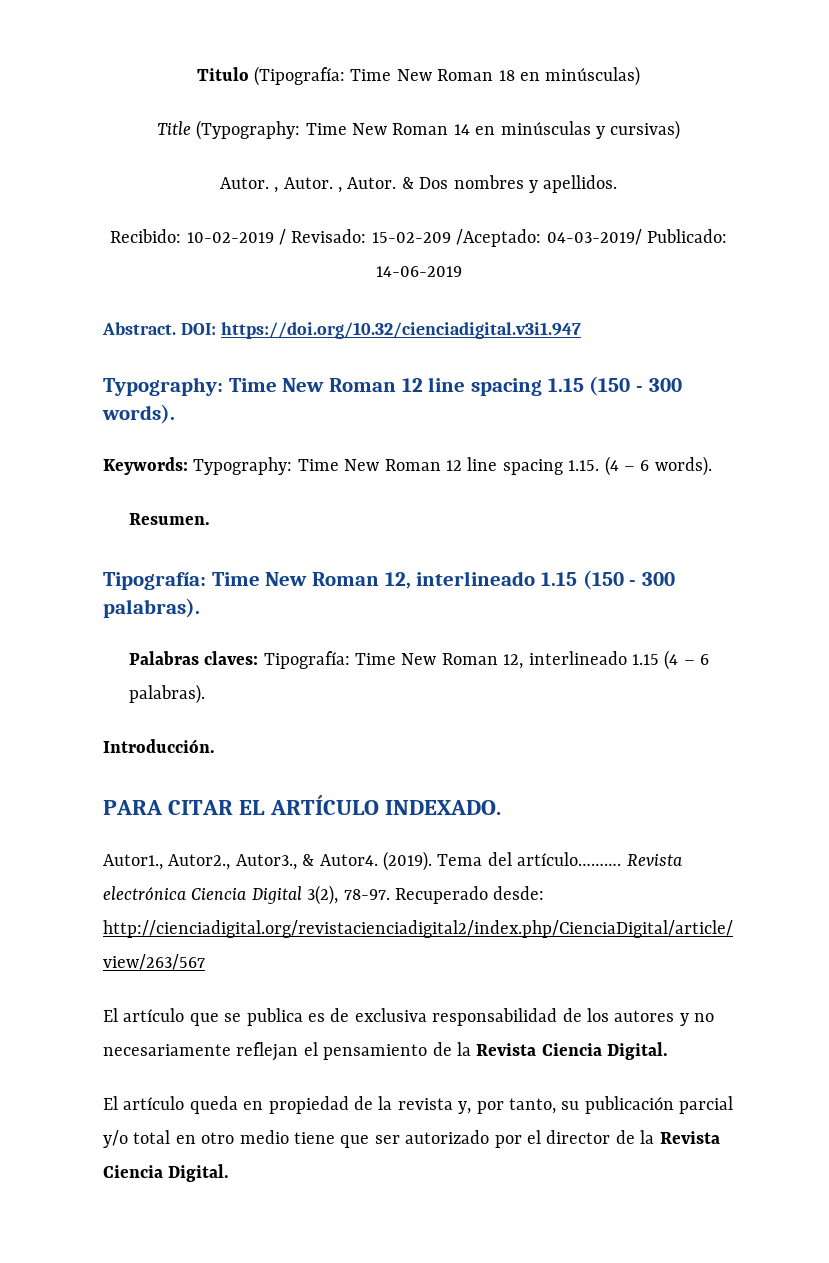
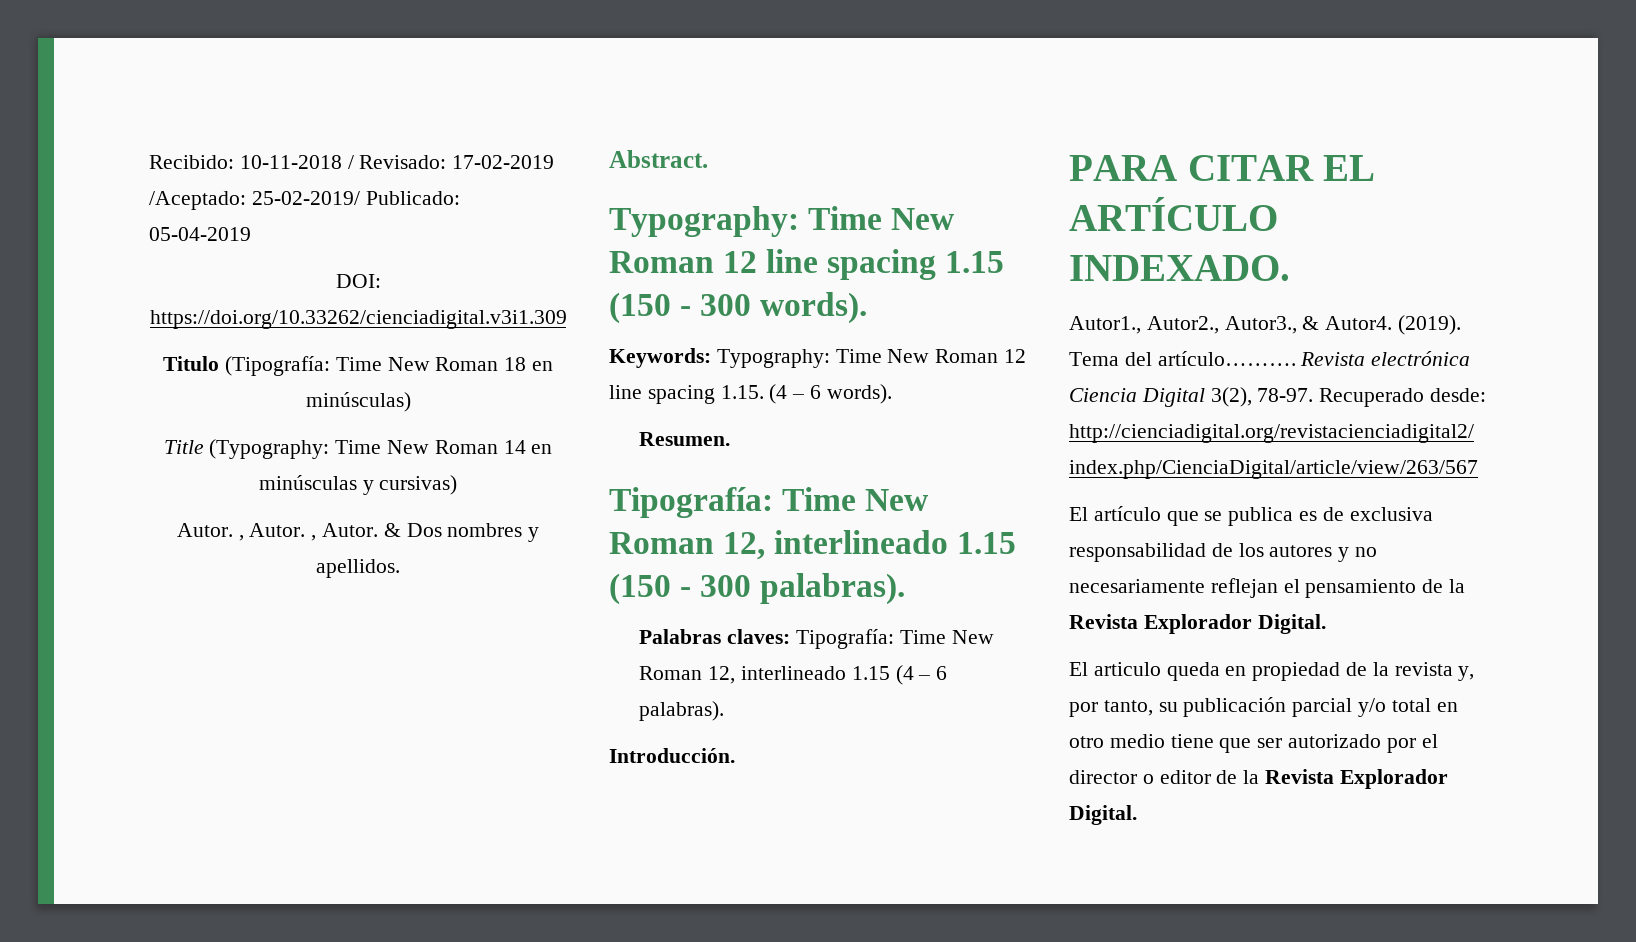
+ Recibido: 10-11-2018 / Revisado: 17-02-2019 /Aceptado: 25-02-2019/ Publicado: 05-04-2019
+ DOI: https://doi.org/10.33262/cienciadigital.v3i1.309
- Recibido: 10-02-2019 / Revisado: 15-02-209 /Aceptado: 04-03-2019/ Publicado: 14-06-2019
- DOI: https://doi.org/10.32/cienciadigital.v3i1.947
- El artículo que se publica es de exclusiva responsabilidad de los autores y no necesariamente reflejan el pensamiento de la Revista Ciencia Digital.
+ El artículo que se publica es de exclusiva responsabilidad de los autores y no necesariamente reflejan el pensamiento de la Revista Explorador Digital.
- El artículo queda en propiedad de la revista y, por tanto, su publicación parcial y/o total en otro medio tiene que ser autorizado por el director de la Revista Ciencia Digital.
+ El articulo queda en propiedad de la revista y, por tanto, su publicación parcial y/o total en otro medio tiene que ser autorizado por el director o editor de la Revista Explorador Digital.

